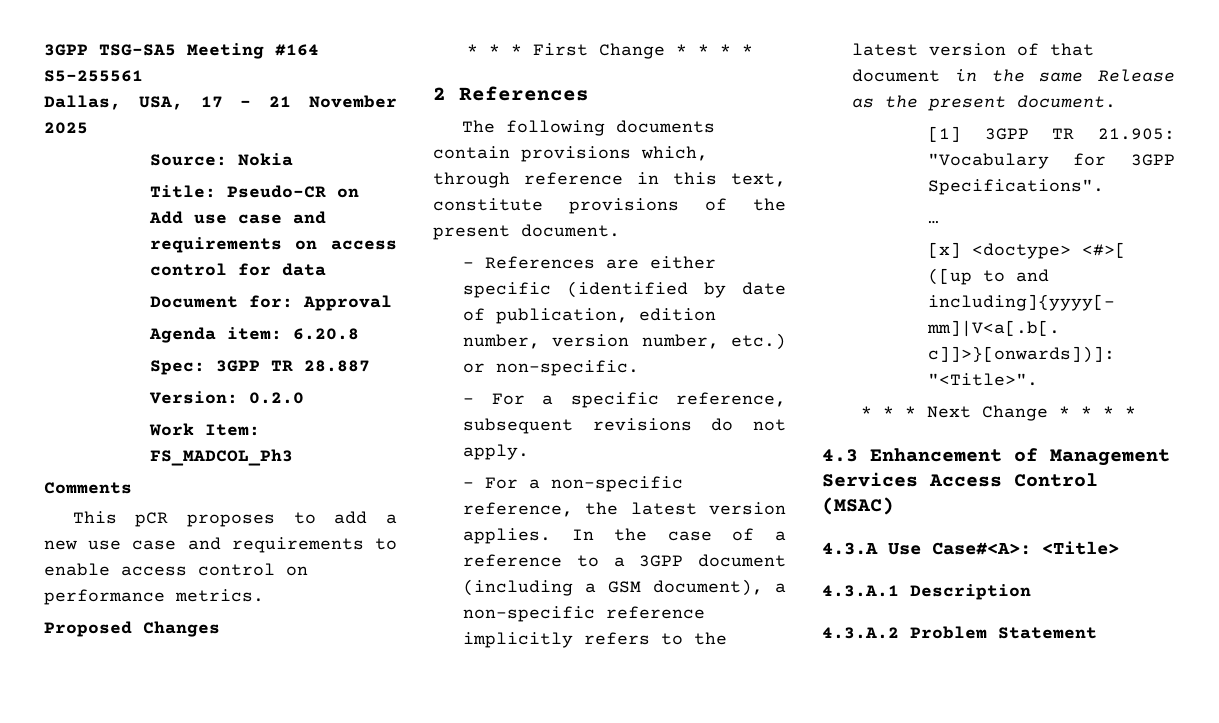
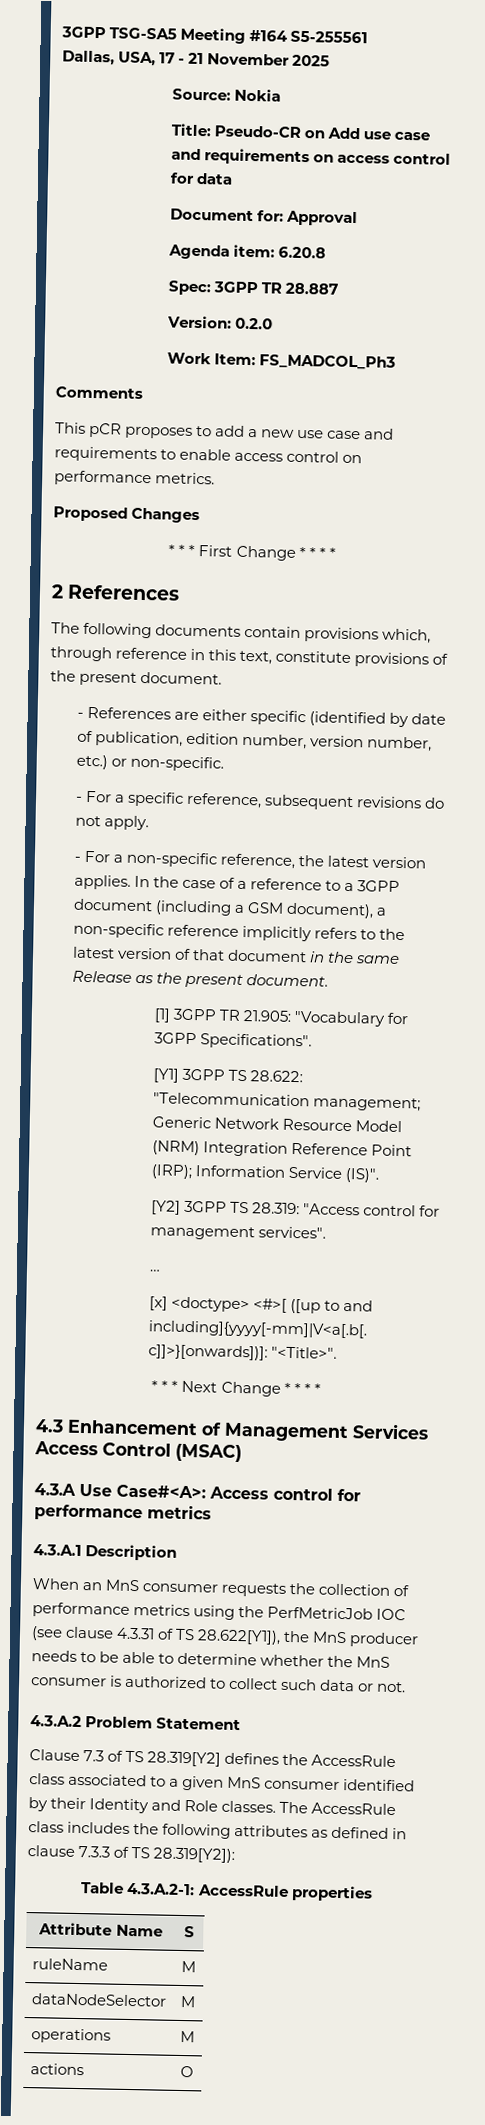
+ [Y1] 3GPP TS 28.622: "Telecommunication management; Generic Network Resource Model (NRM) Integration Reference Point (IRP); Information Service (IS)".
+ [Y2] 3GPP TS 28.319: "Access control for management services".
- 4.3.A Use Case#<A>: <Title>
+ 4.3.A Use Case#<A>: Access control for performance metrics
  4.3.A.1 Description
+ When an MnS consumer requests the collection of performance metrics using the PerfMetricJob IOC (see clause 4.3.31 of TS 28.622[Y1]), the MnS producer needs to be able to determine whether the MnS consumer is authorized to collect such data or not.
  4.3.A.2 Problem Statement
+ Clause 7.3 of TS 28.319[Y2] defines the AccessRule class associated to a given MnS consumer identified by their Identity and Role classes. The AccessRule class includes the following attributes as defined in clause 7.3.3 of TS 28.319[Y2]):
+ Table 4.3.A.2-1: AccessRule properties
+ Attribute Name | S
+ ruleName | M
+ dataNodeSelector | M
+ operations | M
+ actions | O

